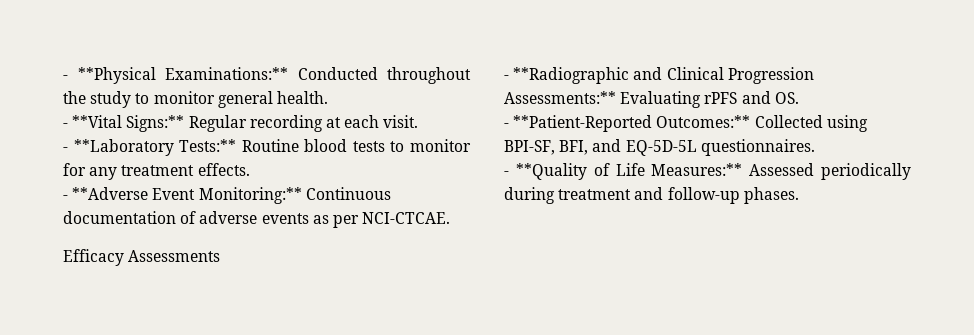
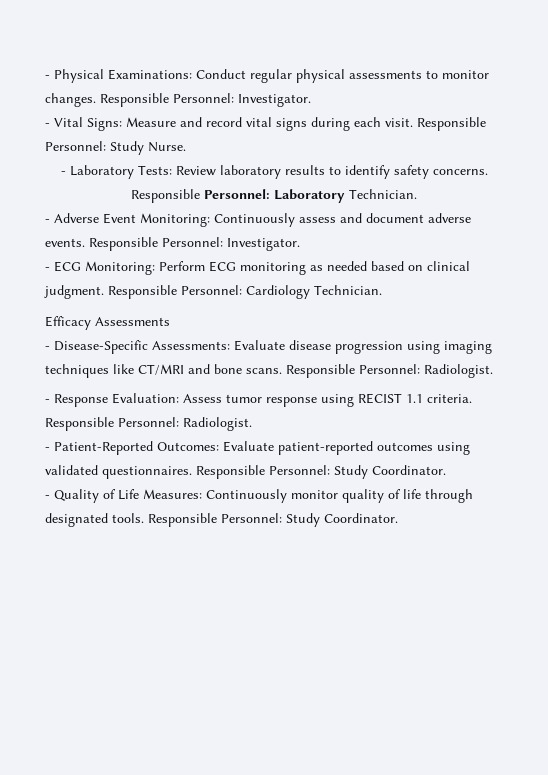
- - **Physical Examinations:** Conducted throughout the study to monitor general health.
- - **Vital Signs:** Regular recording at each visit.
- - **Laboratory Tests:** Routine blood tests to monitor for any treatment effects.
- - **Adverse Event Monitoring:** Continuous documentation of adverse events as per NCI-CTCAE.
+ - Physical Examinations: Conduct regular physical assessments to monitor changes. Responsible Personnel: Investigator.
+ - Vital Signs: Measure and record vital signs during each visit. Responsible Personnel: Study Nurse.
+ - Laboratory Tests: Review laboratory results to identify safety concerns. Responsible Personnel: Laboratory Technician.
+ - Adverse Event Monitoring: Continuously assess and document adverse events. Responsible Personnel: Investigator.
+ - ECG Monitoring: Perform ECG monitoring as needed based on clinical judgment. Responsible Personnel: Cardiology Technician.
  Efficacy Assessments
- - **Radiographic and Clinical Progression Assessments:** Evaluating rPFS and OS.
- - **Patient-Reported Outcomes:** Collected using BPI-SF, BFI, and EQ-5D-5L questionnaires.
- - **Quality of Life Measures:** Assessed periodically during treatment and follow-up phases.
+ - Disease-Specific Assessments: Evaluate disease progression using imaging techniques like CT/MRI and bone scans. Responsible Personnel: Radiologist.
+ - Response Evaluation: Assess tumor response using RECIST 1.1 criteria. Responsible Personnel: Radiologist.
+ - Patient-Reported Outcomes: Evaluate patient-reported outcomes using validated questionnaires. Responsible Personnel: Study Coordinator.
+ - Quality of Life Measures: Continuously monitor quality of life through designated tools. Responsible Personnel: Study Coordinator.

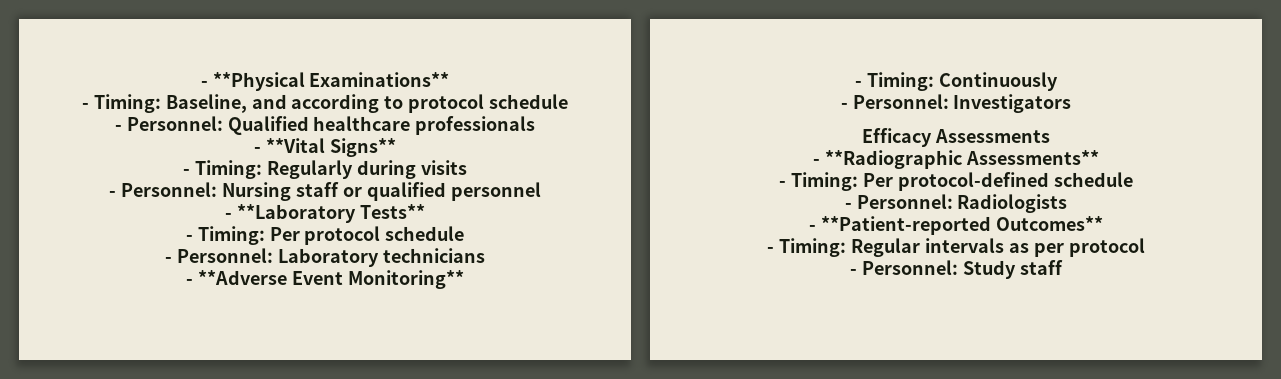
- - Physical Examinations: Conduct regular physical assessments to monitor changes. Responsible Personnel: Investigator.
- - Vital Signs: Measure and record vital signs during each visit. Responsible Personnel: Study Nurse.
- - Laboratory Tests: Review laboratory results to identify safety concerns. Responsible Personnel: Laboratory Technician.
- - Adverse Event Monitoring: Continuously assess and document adverse events. Responsible Personnel: Investigator.
- - ECG Monitoring: Perform ECG monitoring as needed based on clinical judgment. Responsible Personnel: Cardiology Technician.
+ - **Physical Examinations**
+ - Timing: Baseline, and according to protocol schedule
+ - Personnel: Qualified healthcare professionals
+ - **Vital Signs**
+ - Timing: Regularly during visits
+ - Personnel: Nursing staff or qualified personnel
+ - **Laboratory Tests**
+ - Timing: Per protocol schedule
+ - Personnel: Laboratory technicians
+ - **Adverse Event Monitoring**
+ - Timing: Continuously
+ - Personnel: Investigators
  Efficacy Assessments
- - Disease-Specific Assessments: Evaluate disease progression using imaging techniques like CT/MRI and bone scans. Responsible Personnel: Radiologist.
- - Response Evaluation: Assess tumor response using RECIST 1.1 criteria. Responsible Personnel: Radiologist.
- - Patient-Reported Outcomes: Evaluate patient-reported outcomes using validated questionnaires. Responsible Personnel: Study Coordinator.
- - Quality of Life Measures: Continuously monitor quality of life through designated tools. Responsible Personnel: Study Coordinator.
+ - **Radiographic Assessments**
+ - Timing: Per protocol-defined schedule
+ - Personnel: Radiologists
+ - **Patient-reported Outcomes**
+ - Timing: Regular intervals as per protocol
+ - Personnel: Study staff

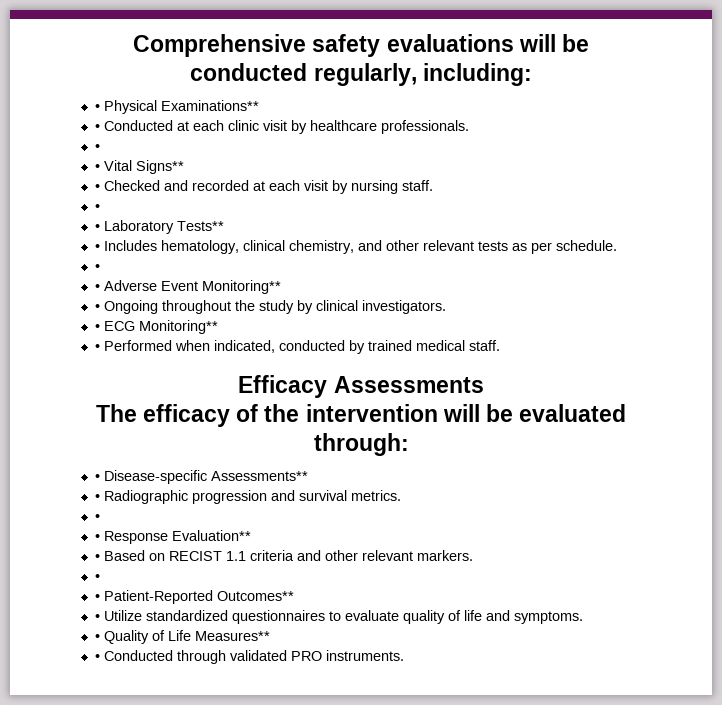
- - **Physical Examinations**
- - Timing: Baseline, and according to protocol schedule
- - Personnel: Qualified healthcare professionals
- - **Vital Signs**
- - Timing: Regularly during visits
- - Personnel: Nursing staff or qualified personnel
- - **Laboratory Tests**
- - Timing: Per protocol schedule
- - Personnel: Laboratory technicians
- - **Adverse Event Monitoring**
- - Timing: Continuously
- - Personnel: Investigators
+ Comprehensive safety evaluations will be conducted regularly, including:
+ • Physical Examinations**
+ • Conducted at each clinic visit by healthcare professionals.
+ •
+ • Vital Signs**
+ • Checked and recorded at each visit by nursing staff.
+ •
+ • Laboratory Tests**
+ • Includes hematology, clinical chemistry, and other relevant tests as per schedule.
+ •
+ • Adverse Event Monitoring**
+ • Ongoing throughout the study by clinical investigators.
+ • ECG Monitoring**
+ • Performed when indicated, conducted by trained medical staff.
  Efficacy Assessments
- - **Radiographic Assessments**
- - Timing: Per protocol-defined schedule
- - Personnel: Radiologists
- - **Patient-reported Outcomes**
- - Timing: Regular intervals as per protocol
- - Personnel: Study staff
+ The efficacy of the intervention will be evaluated through:
+ • Disease-specific Assessments**
+ • Radiographic progression and survival metrics.
+ •
+ • Response Evaluation**
+ • Based on RECIST 1.1 criteria and other relevant markers.
+ •
+ • Patient-Reported Outcomes**
+ • Utilize standardized questionnaires to evaluate quality of life and symptoms.
+ • Quality of Life Measures**
+ • Conducted through validated PRO instruments.

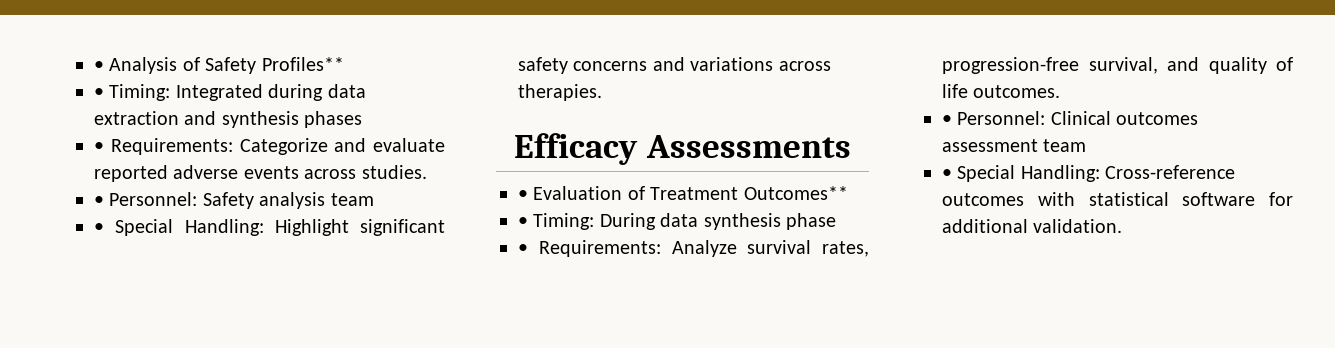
- Comprehensive safety evaluations will be conducted regularly, including:
- • Physical Examinations**
- • Conducted at each clinic visit by healthcare professionals.
- •
- • Vital Signs**
- • Checked and recorded at each visit by nursing staff.
- •
- • Laboratory Tests**
- • Includes hematology, clinical chemistry, and other relevant tests as per schedule.
- •
- • Adverse Event Monitoring**
- • Ongoing throughout the study by clinical investigators.
- • ECG Monitoring**
- • Performed when indicated, conducted by trained medical staff.
+ • Analysis of Safety Profiles**
+ • Timing: Integrated during data extraction and synthesis phases
+ • Requirements: Categorize and evaluate reported adverse events across studies.
+ • Personnel: Safety analysis team
+ • Special Handling: Highlight significant safety concerns and variations across therapies.
  Efficacy Assessments
- The efficacy of the intervention will be evaluated through:
- • Disease-specific Assessments**
- • Radiographic progression and survival metrics.
- •
- • Response Evaluation**
- • Based on RECIST 1.1 criteria and other relevant markers.
- •
- • Patient-Reported Outcomes**
- • Utilize standardized questionnaires to evaluate quality of life and symptoms.
- • Quality of Life Measures**
- • Conducted through validated PRO instruments.
+ • Evaluation of Treatment Outcomes**
+ • Timing: During data synthesis phase
+ • Requirements: Analyze survival rates, progression-free survival, and quality of life outcomes.
+ • Personnel: Clinical outcomes assessment team
+ • Special Handling: Cross-reference outcomes with statistical software for additional validation.

